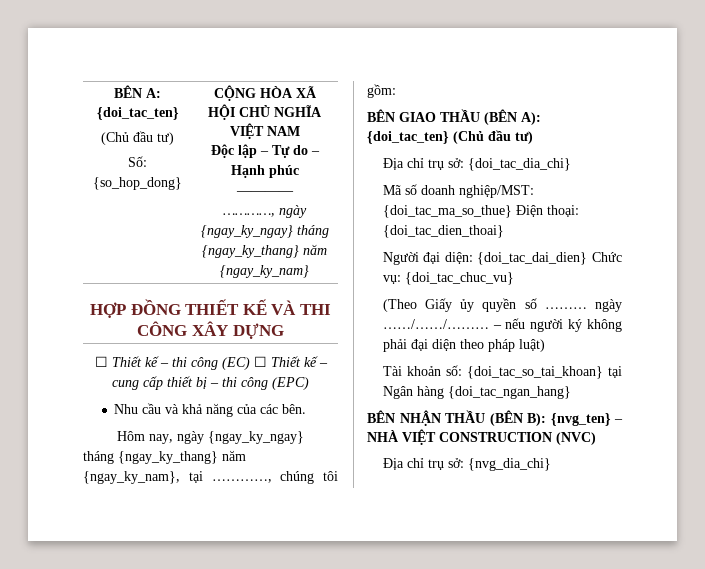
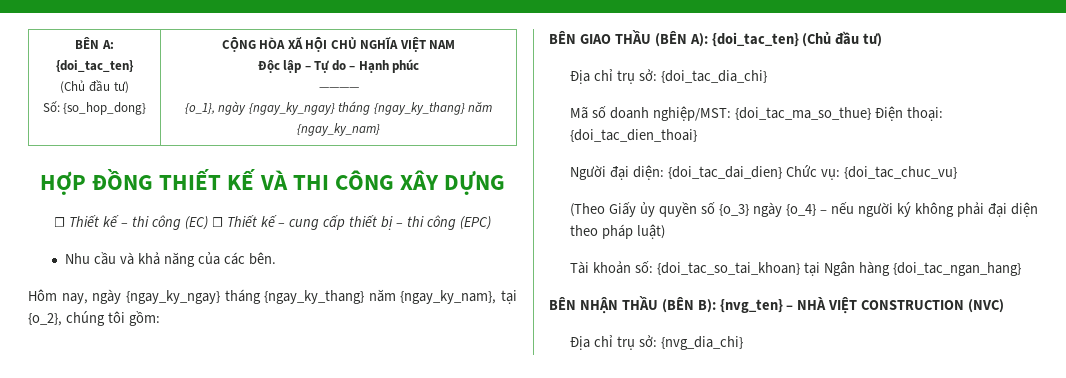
  BÊN A: {doi_tac_ten}
  (Chủ đầu tư)
  Số: {so_hop_dong} | CỘNG HÒA XÃ HỘI CHỦ NGHĨA VIỆT NAM
  Độc lập – Tự do – Hạnh phúc
  ————
- …………, ngày {ngay_ky_ngay} tháng {ngay_ky_thang} năm {ngay_ky_nam}
+ {o_1}, ngày {ngay_ky_ngay} tháng {ngay_ky_thang} năm {ngay_ky_nam}
- Hôm nay, ngày {ngay_ky_ngay} tháng {ngay_ky_thang} năm {ngay_ky_nam}, tại …………, chúng tôi gồm:
+ Hôm nay, ngày {ngay_ky_ngay} tháng {ngay_ky_thang} năm {ngay_ky_nam}, tại {o_2}, chúng tôi gồm:
- (Theo Giấy ủy quyền số ……… ngày ……/……/……… – nếu người ký không phải đại diện theo pháp luật)
+ (Theo Giấy ủy quyền số {o_3} ngày {o_4} – nếu người ký không phải đại diện theo pháp luật)

